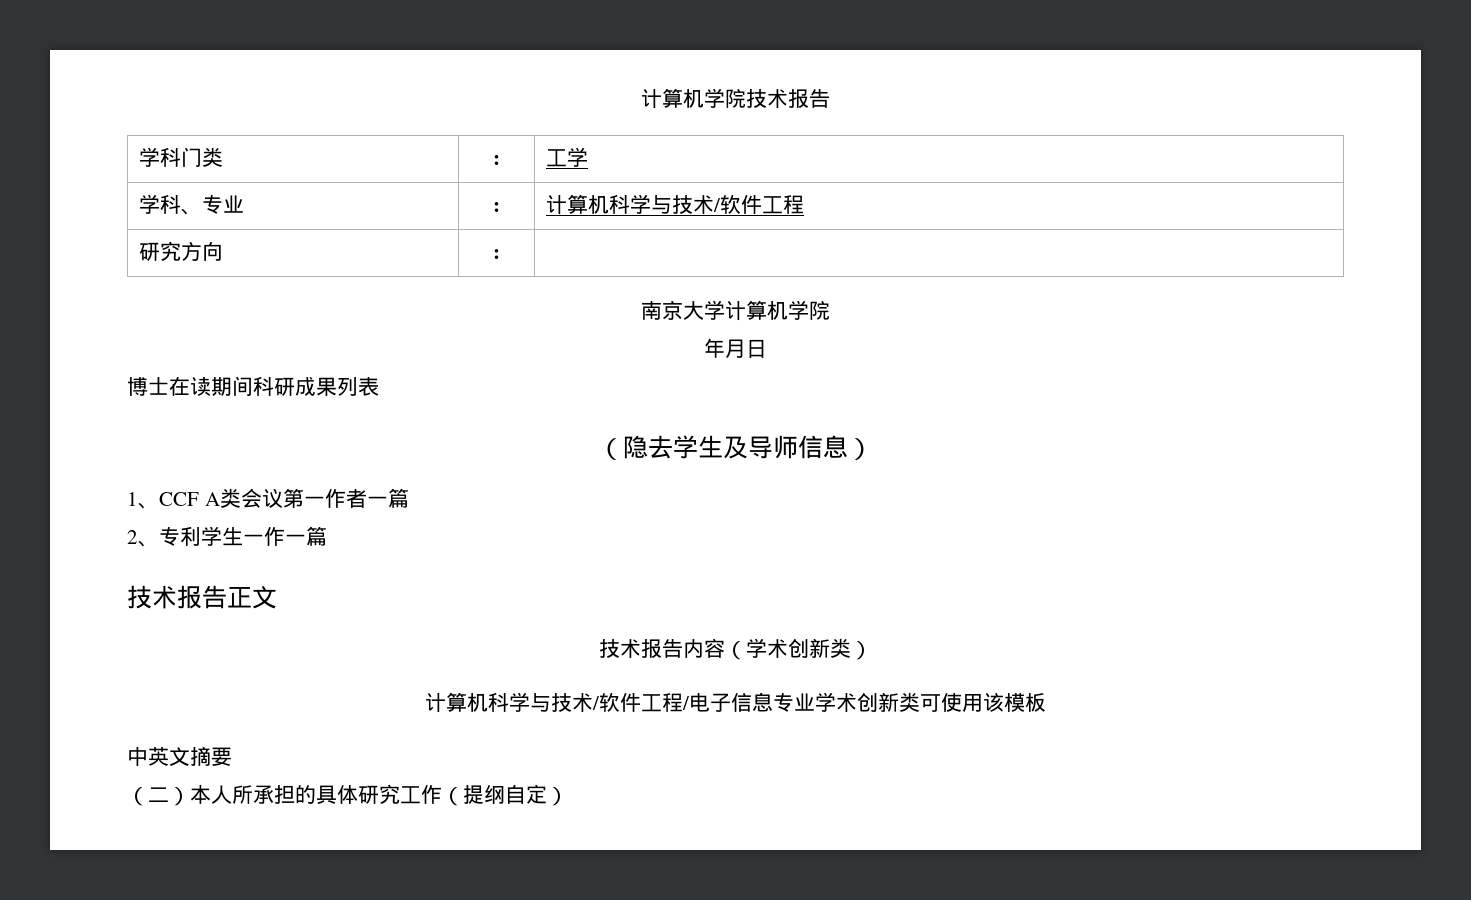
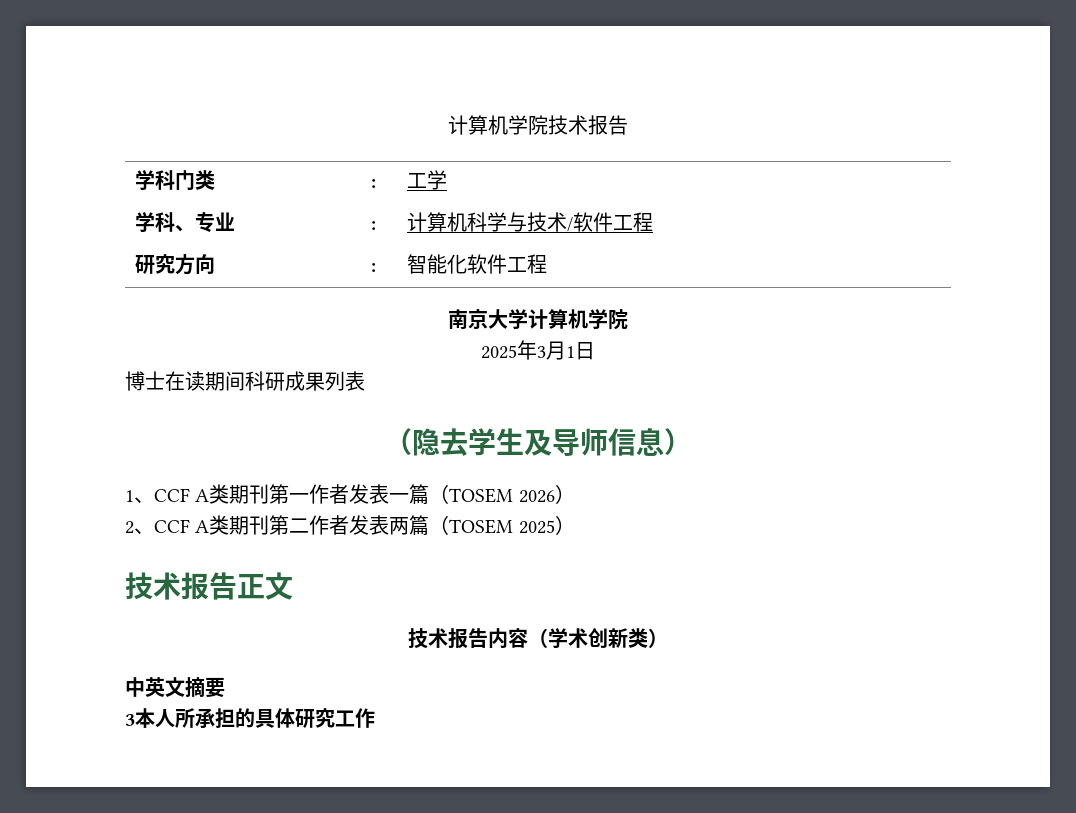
- 研究方向 | : |
+ 研究方向 | : | 智能化软件工程
- 年月日
+ 2025年3月1日
- 1、CCF A类会议第一作者一篇
+ 1、CCF A类期刊第一作者发表一篇（TOSEM 2026）
- 2、专利学生一作一篇
+ 2、CCF A类期刊第二作者发表两篇（TOSEM 2025）
- 计算机科学与技术/软件工程/电子信息专业学术创新类可使用该模板
- （二）本人所承担的具体研究工作（提纲自定）
+ 3本人所承担的具体研究工作

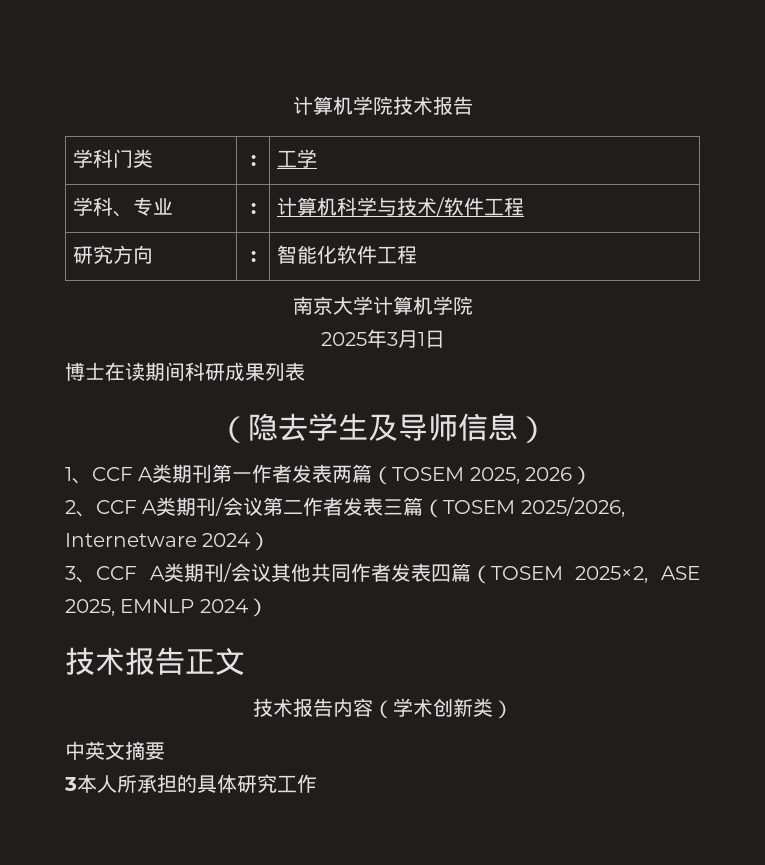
- 1、CCF A类期刊第一作者发表一篇（TOSEM 2026）
+ 1、CCF A类期刊第一作者发表两篇（TOSEM 2025, 2026）
- 2、CCF A类期刊第二作者发表两篇（TOSEM 2025）
+ 2、CCF A类期刊/会议第二作者发表三篇（TOSEM 2025/2026, Internetware 2024）
+ 3、CCF A类期刊/会议其他共同作者发表四篇（TOSEM 2025×2, ASE 2025, EMNLP 2024）

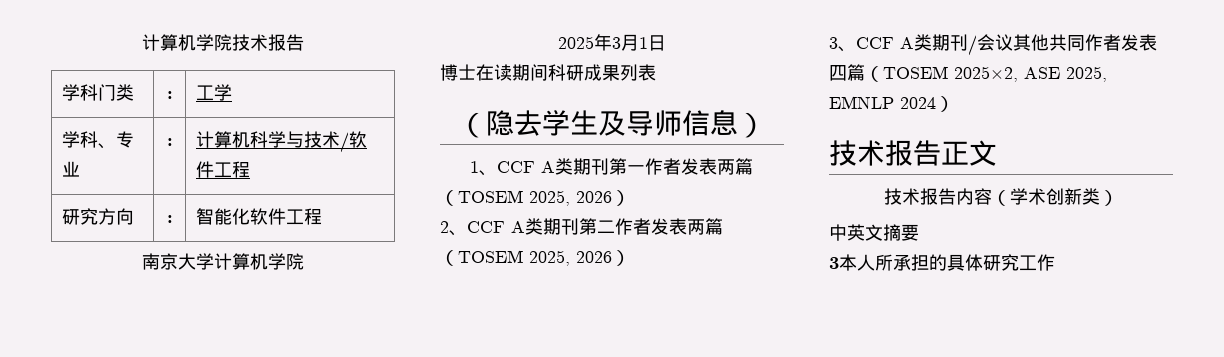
- 2、CCF A类期刊/会议第二作者发表三篇（TOSEM 2025/2026, Internetware 2024）
+ 2、CCF A类期刊第二作者发表两篇（TOSEM 2025, 2026）

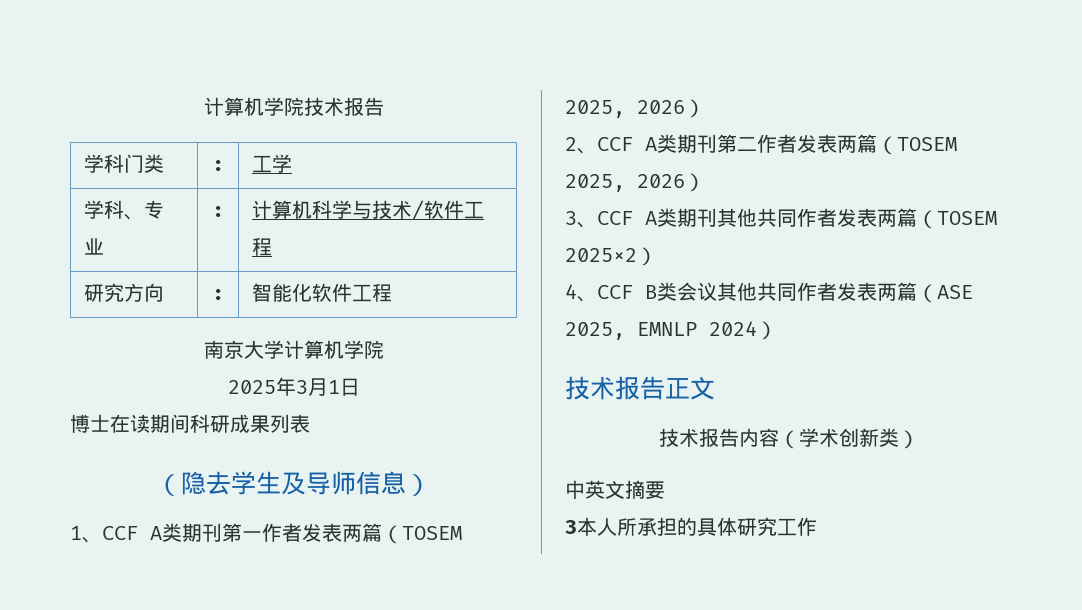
- 3、CCF A类期刊/会议其他共同作者发表四篇（TOSEM 2025×2, ASE 2025, EMNLP 2024）
+ 3、CCF A类期刊其他共同作者发表两篇（TOSEM 2025×2）
+ 4、CCF B类会议其他共同作者发表两篇（ASE 2025, EMNLP 2024）

